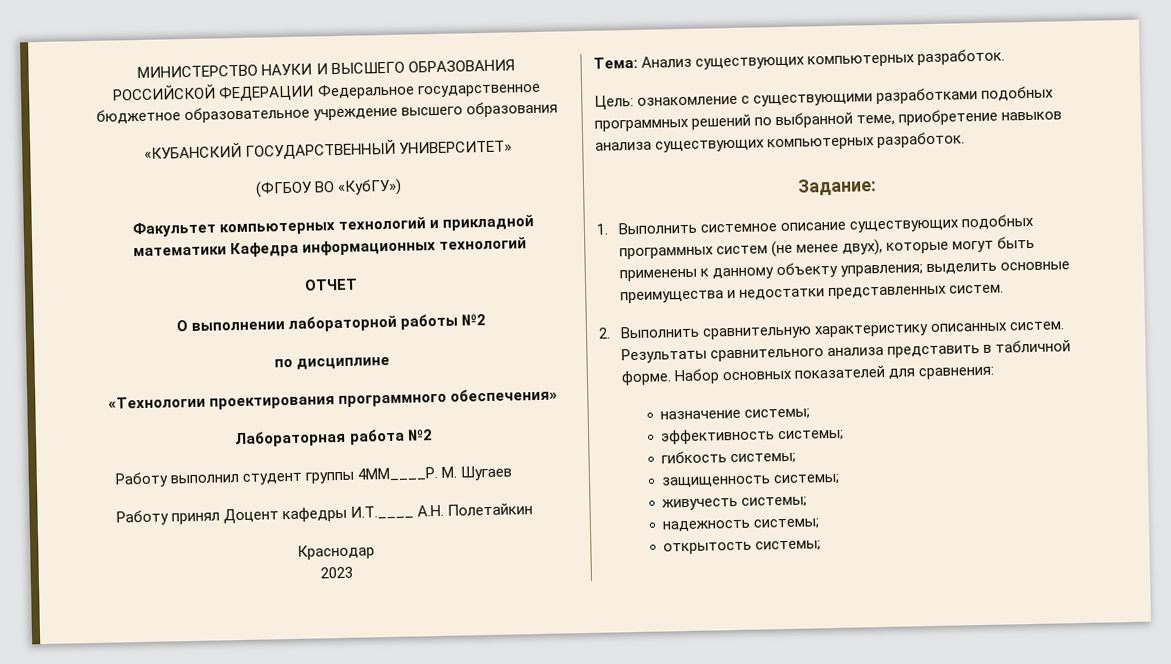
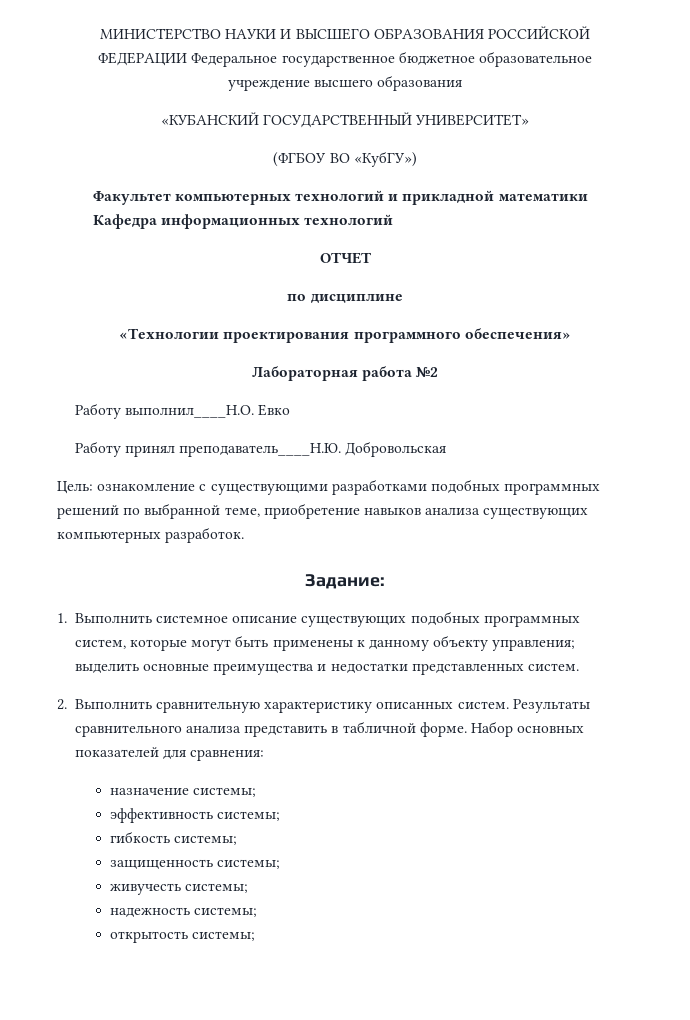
- О выполнении лабораторной работы №2
- Работу выполнил студент группы 4ММ____Р. М. Шугаев
- Работу принял Доцент кафедры И.Т.____ А.Н. Полетайкин
- Краснодар
- 2023
- Тема: Анализ существующих компьютерных разработок.
+ Работу выполнил____Н.О. Евко
+ Работу принял преподаватель____Н.Ю. Добровольская
- 1. Выполнить системное описание существующих подобных программных систем (не менее двух), которые могут быть применены к данному объекту управления; выделить основные преимущества и недостатки представленных систем.
+ 1. Выполнить системное описание существующих подобных программных систем, которые могут быть применены к данному объекту управления; выделить основные преимущества и недостатки представленных систем.

